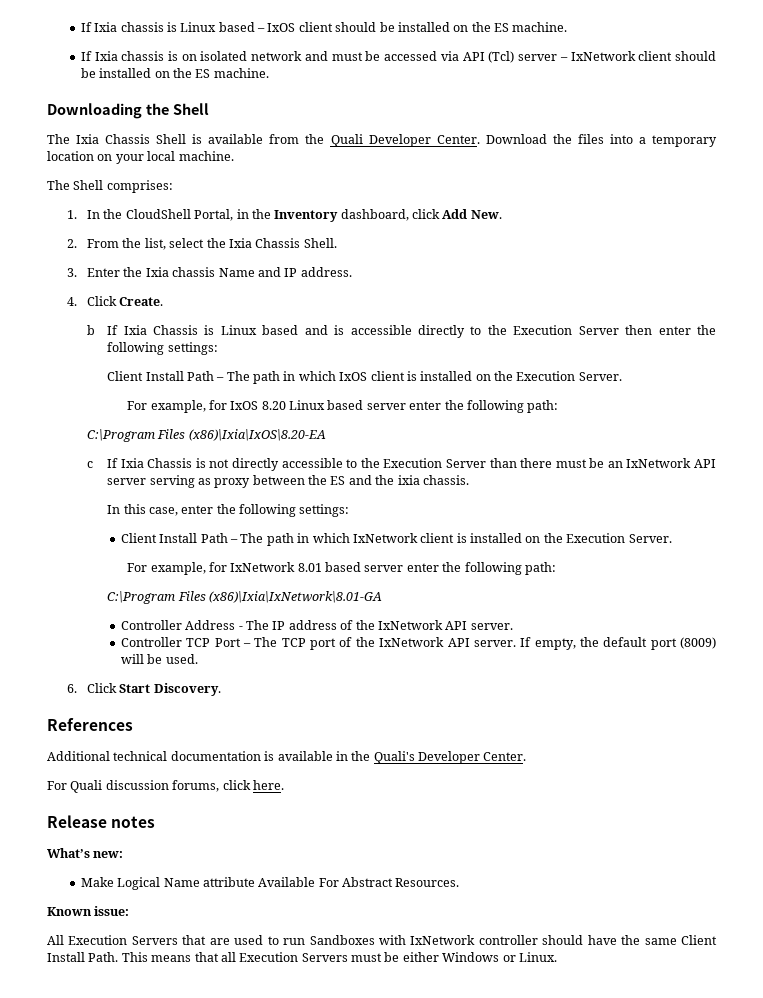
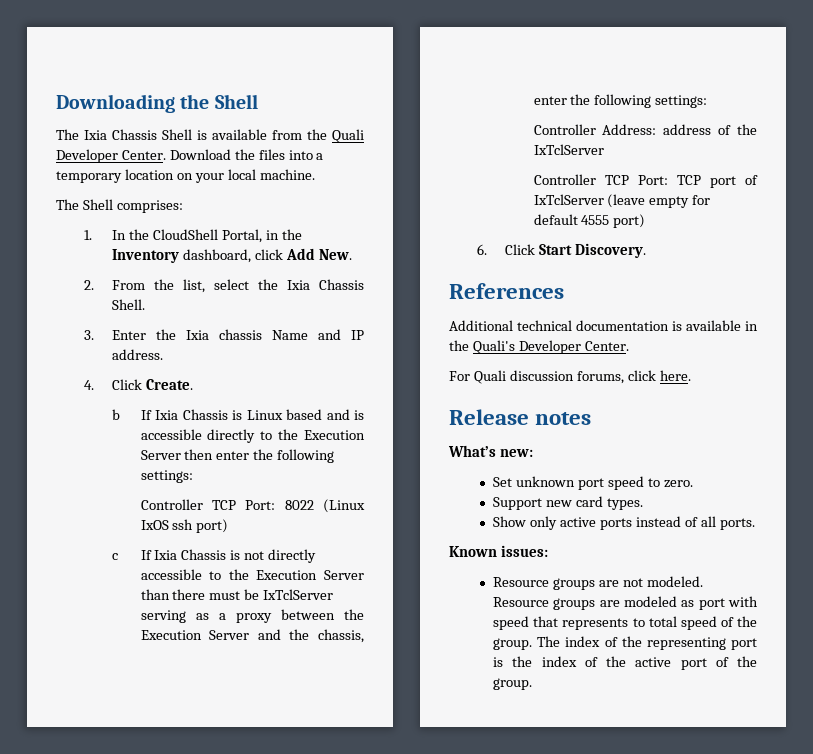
- If Ixia chassis is Linux based – IxOS client should be installed on the ES machine.
- If Ixia chassis is on isolated network and must be accessed via API (Tcl) server – IxNetwork client should be installed on the ES machine.
- Client Install Path – The path in which IxOS client is installed on the Execution Server.
- For example, for IxOS 8.20 Linux based server enter the following path:
- C:\Program Files (x86)\Ixia\IxOS\8.20-EA
+ Controller TCP Port: 8022 (Linux IxOS ssh port)
- c If Ixia Chassis is not directly accessible to the Execution Server than there must be an IxNetwork API server serving as proxy between the ES and the ixia chassis.
- In this case, enter the following settings:
- Client Install Path – The path in which IxNetwork client is installed on the Execution Server.
- For example, for IxNetwork 8.01 based server enter the following path:
- C:\Program Files (x86)\Ixia\IxNetwork\8.01-GA
- Controller Address - The IP address of the IxNetwork API server.
- Controller TCP Port – The TCP port of the IxNetwork API server. If empty, the default port (8009) will be used.
+ c If Ixia Chassis is not directly accessible to the Execution Server than there must be IxTclServer serving as a proxy between the Execution Server and the chassis, enter the following settings:
+ Controller Address: address of the IxTclServer
+ Controller TCP Port: TCP port of IxTclServer (leave empty for default 4555 port)
- Make Logical Name attribute Available For Abstract Resources.
- Known issue:
- All Execution Servers that are used to run Sandboxes with IxNetwork controller should have the same Client Install Path. This means that all Execution Servers must be either Windows or Linux.
+ Set unknown port speed to zero.
+ Support new card types.
+ Show only active ports instead of all ports.
+ Known issues:
+ Resource groups are not modeled. Resource groups are modeled as port with speed that represents to total speed of the group. The index of the representing port is the index of the active port of the group.

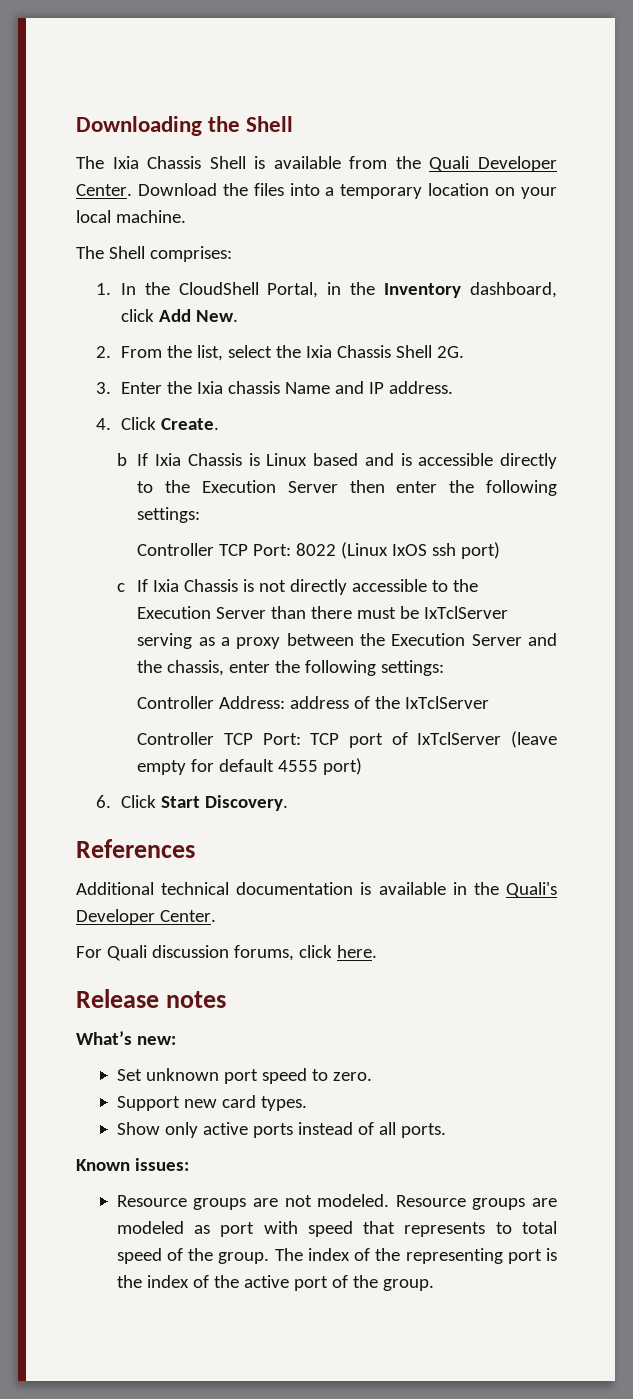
- 2. From the list, select the Ixia Chassis Shell.
+ 2. From the list, select the Ixia Chassis Shell 2G.

